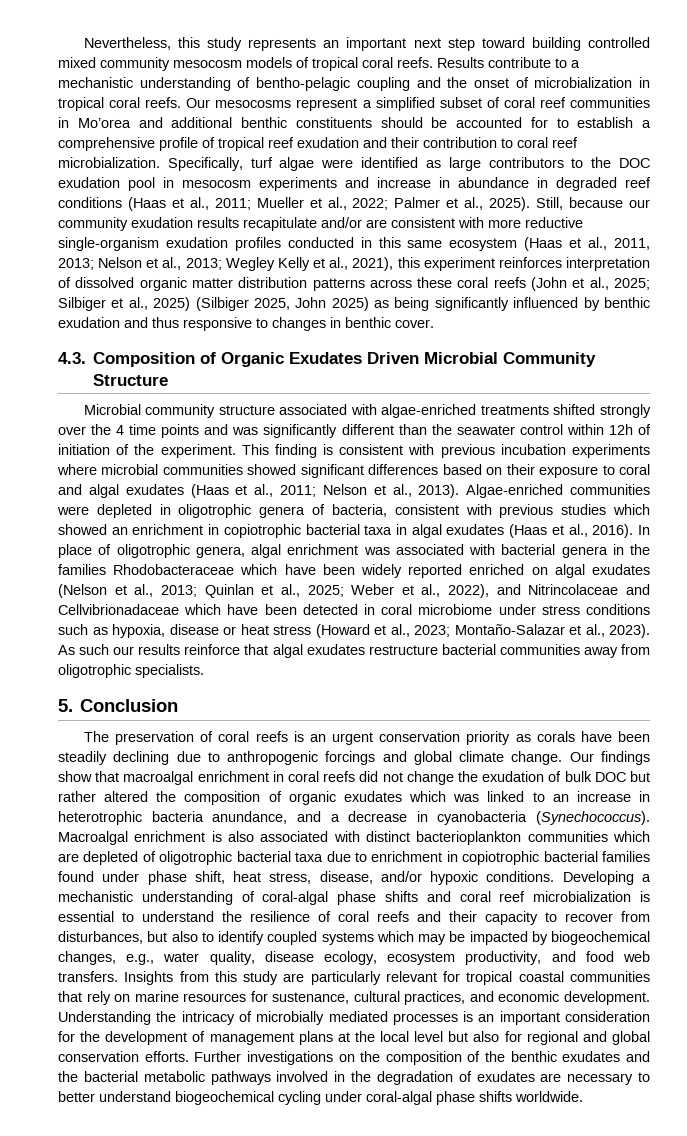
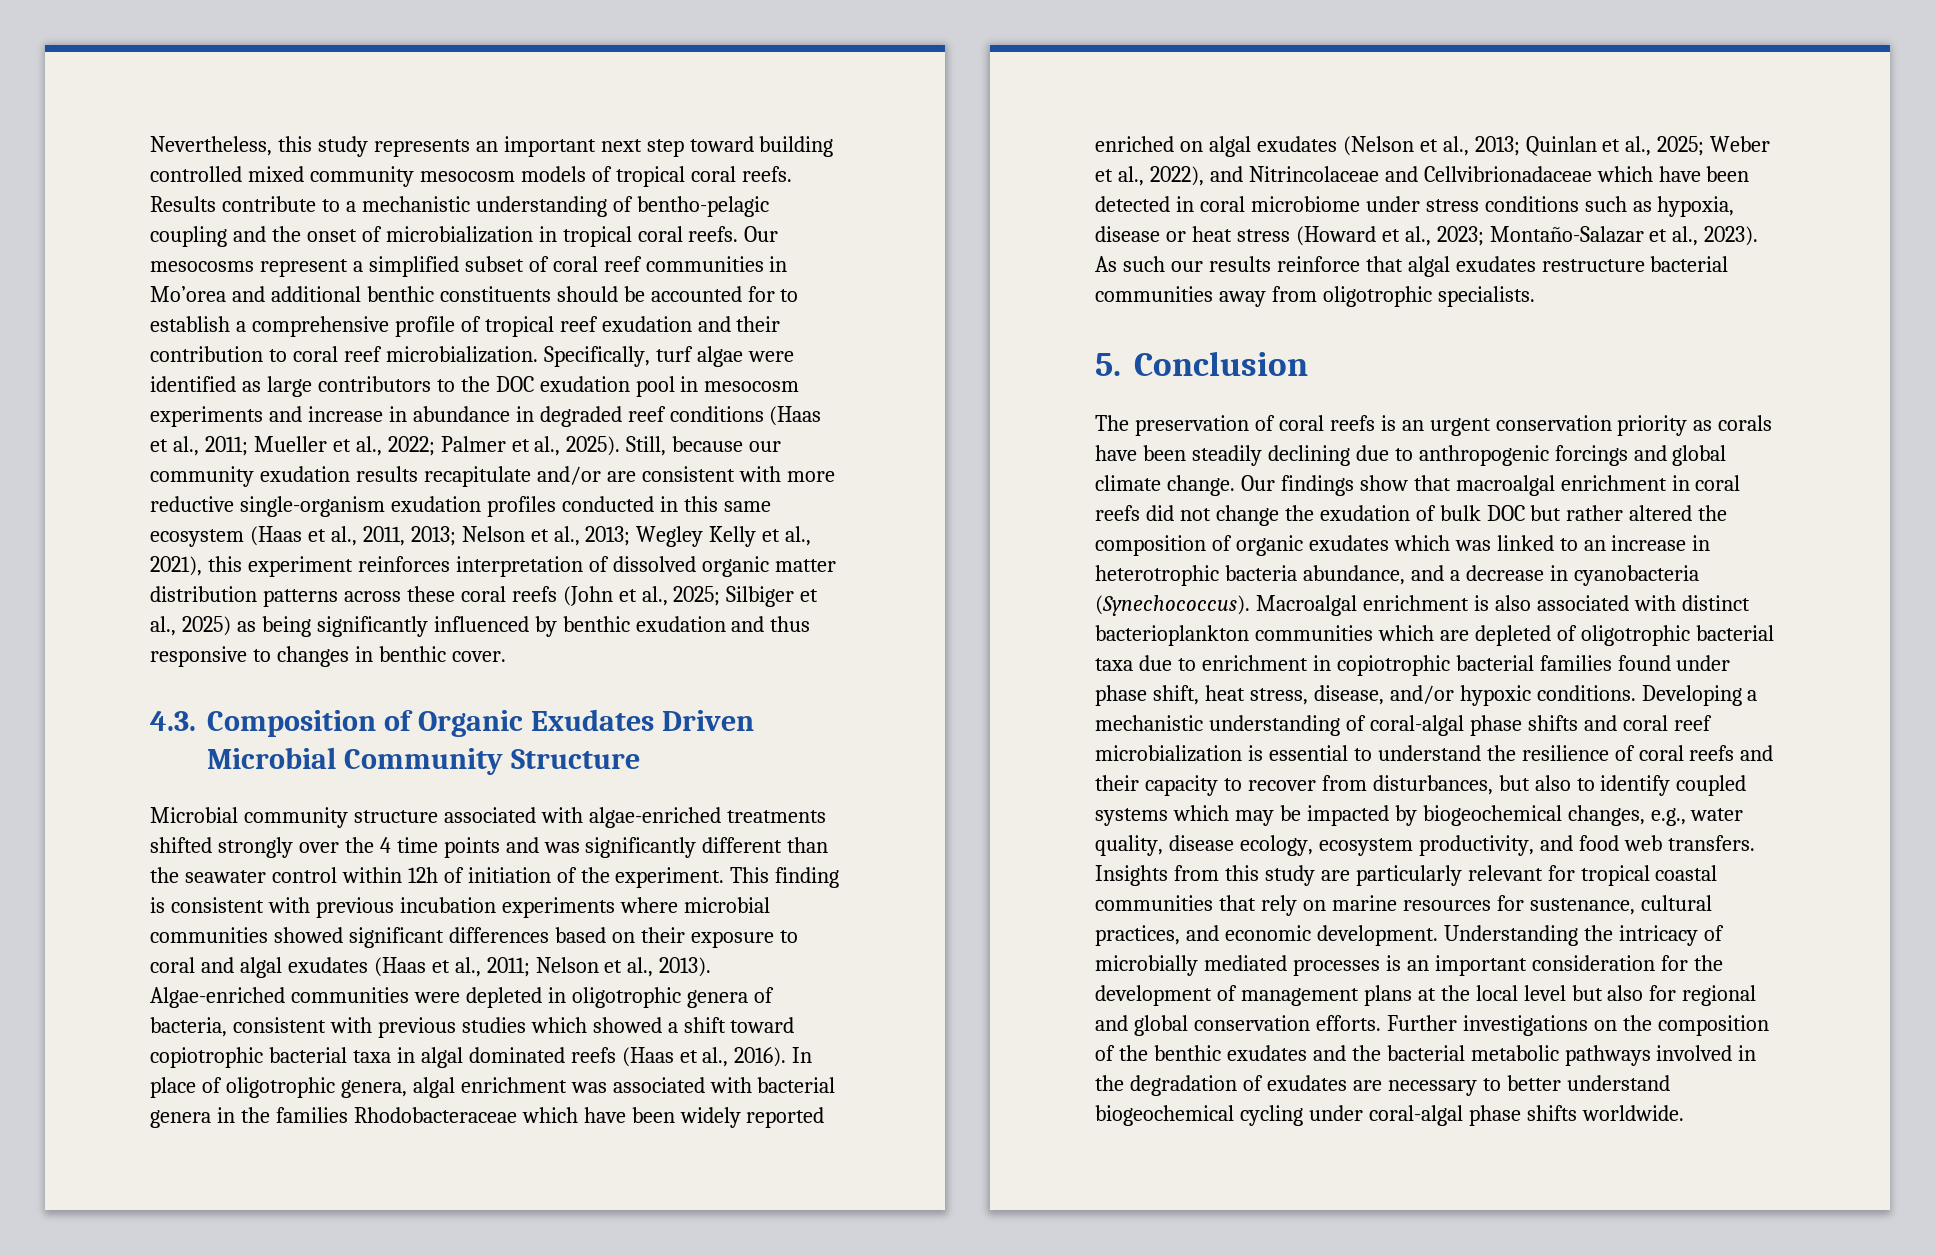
- Silbiger et al., 2025) (Silbiger 2025, John 2025) as being significantly influenced by benthic exudation and thus responsive to changes in benthic cover.
+ Silbiger et al., 2025) as being significantly influenced by benthic exudation and thus responsive to changes in benthic cover.
- Algae-enriched communities were depleted in oligotrophic genera of bacteria, consistent with previous studies which showed an enrichment in copiotrophic bacterial taxa in algal exudates (Haas et al., 2016).
+ Algae-enriched communities were depleted in oligotrophic genera of bacteria, consistent with previous studies which showed a shift toward copiotrophic bacterial taxa in algal dominated reefs (Haas et al., 2016).
- Our findings show that macroalgal enrichment in coral reefs did not change the exudation of bulk DOC but rather altered the composition of organic exudates which was linked to an increase in heterotrophic bacteria anundance, and a decrease in cyanobacteria (Synechococcus).
+ Our findings show that macroalgal enrichment in coral reefs did not change the exudation of bulk DOC but rather altered the composition of organic exudates which was linked to an increase in heterotrophic bacteria abundance, and a decrease in cyanobacteria (Synechococcus).

